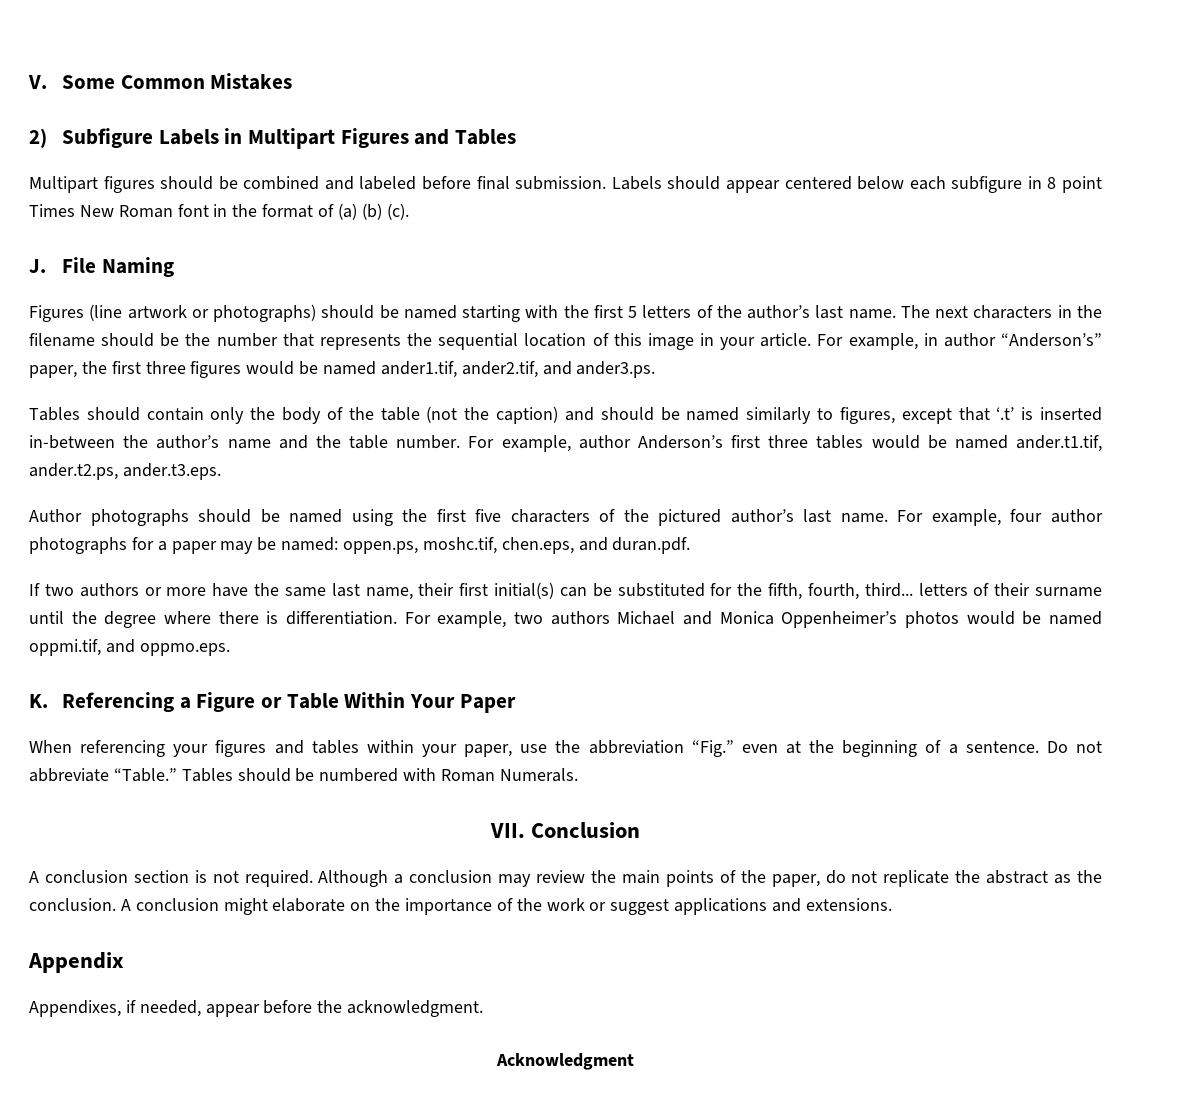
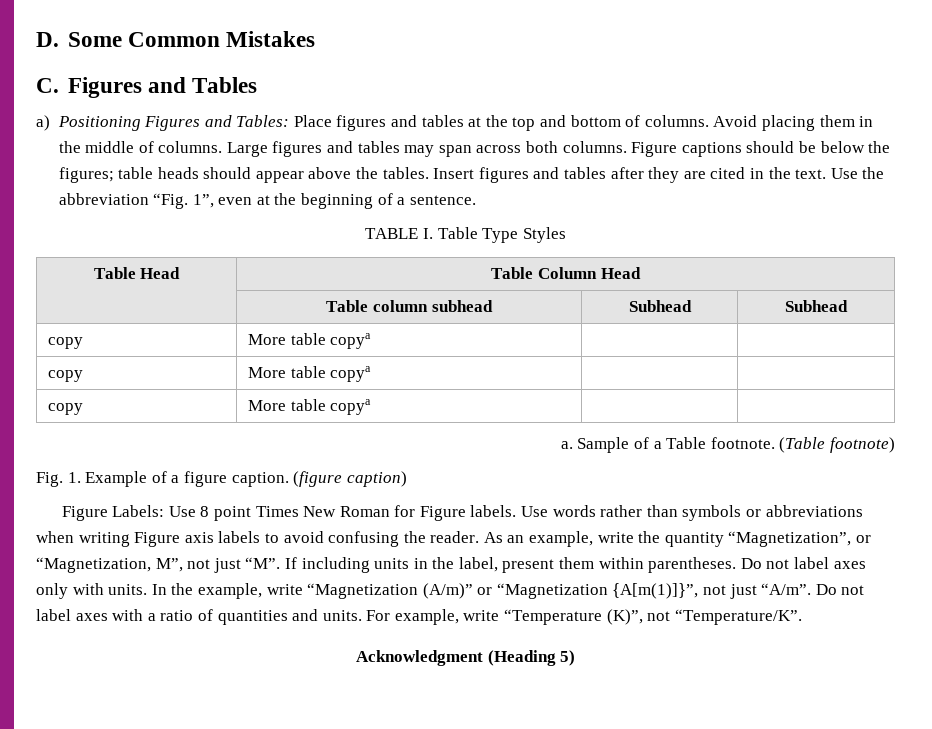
- V. Some Common Mistakes
+ D. Some Common Mistakes
- 2) Subfigure Labels in Multipart Figures and Tables
- Multipart figures should be combined and labeled before final submission. Labels should appear centered below each subfigure in 8 point Times New Roman font in the format of (a) (b) (c).
- J. File Naming
- Figures (line artwork or photographs) should be named starting with the first 5 letters of the author’s last name. The next characters in the filename should be the number that represents the sequential location of this image in your article. For example, in author “Anderson’s” paper, the first three figures would be named ander1.tif, ander2.tif, and ander3.ps.
- Tables should contain only the body of the table (not the caption) and should be named similarly to figures, except that ‘.t’ is inserted in-between the author’s name and the table number. For example, author Anderson’s first three tables would be named ander.t1.tif, ander.t2.ps, ander.t3.eps.
- Author photographs should be named using the first five characters of the pictured author’s last name. For example, four author photographs for a paper may be named: oppen.ps, moshc.tif, chen.eps, and duran.pdf.
- If two authors or more have the same last name, their first initial(s) can be substituted for the fifth, fourth, third... letters of their surname until the degree where there is differentiation. For example, two authors Michael and Monica Oppenheimer’s photos would be named oppmi.tif, and oppmo.eps.
- K. Referencing a Figure or Table Within Your Paper
- When referencing your figures and tables within your paper, use the abbreviation “Fig.” even at the beginning of a sentence. Do not abbreviate “Table.” Tables should be numbered with Roman Numerals.
- VII. Conclusion
- A conclusion section is not required. Although a conclusion may review the main points of the paper, do not replicate the abstract as the conclusion. A conclusion might elaborate on the importance of the work or suggest applications and extensions.
- Appendix
- Appendixes, if needed, appear before the acknowledgment.
+ C. Figures and Tables
+ a) Positioning Figures and Tables: Place figures and tables at the top and bottom of columns. Avoid placing them in the middle of columns. Large figures and tables may span across both columns. Figure captions should be below the figures; table heads should appear above the tables. Insert figures and tables after they are cited in the text. Use the abbreviation “Fig. 1”, even at the beginning of a sentence.
+ TABLE I. Table Type Styles
+ Table Head | Table Column Head
+ | Table column subhead | Subhead | Subhead
+ copy | More table copya | |
+ copy | More table copya | |
+ copy | More table copya | |
+ a. Sample of a Table footnote. (Table footnote)
+ Fig. 1. Example of a figure caption. (figure caption)
+ Figure Labels: Use 8 point Times New Roman for Figure labels. Use words rather than symbols or abbreviations when writing Figure axis labels to avoid confusing the reader. As an example, write the quantity “Magnetization”, or “Magnetization, M”, not just “M”. If including units in the label, present them within parentheses. Do not label axes only with units. In the example, write “Magnetization (A/m)” or “Magnetization {A[m(1)]}”, not just “A/m”. Do not label axes with a ratio of quantities and units. For example, write “Temperature (K)”, not “Temperature/K”.
- Acknowledgment
+ Acknowledgment (Heading 5)

